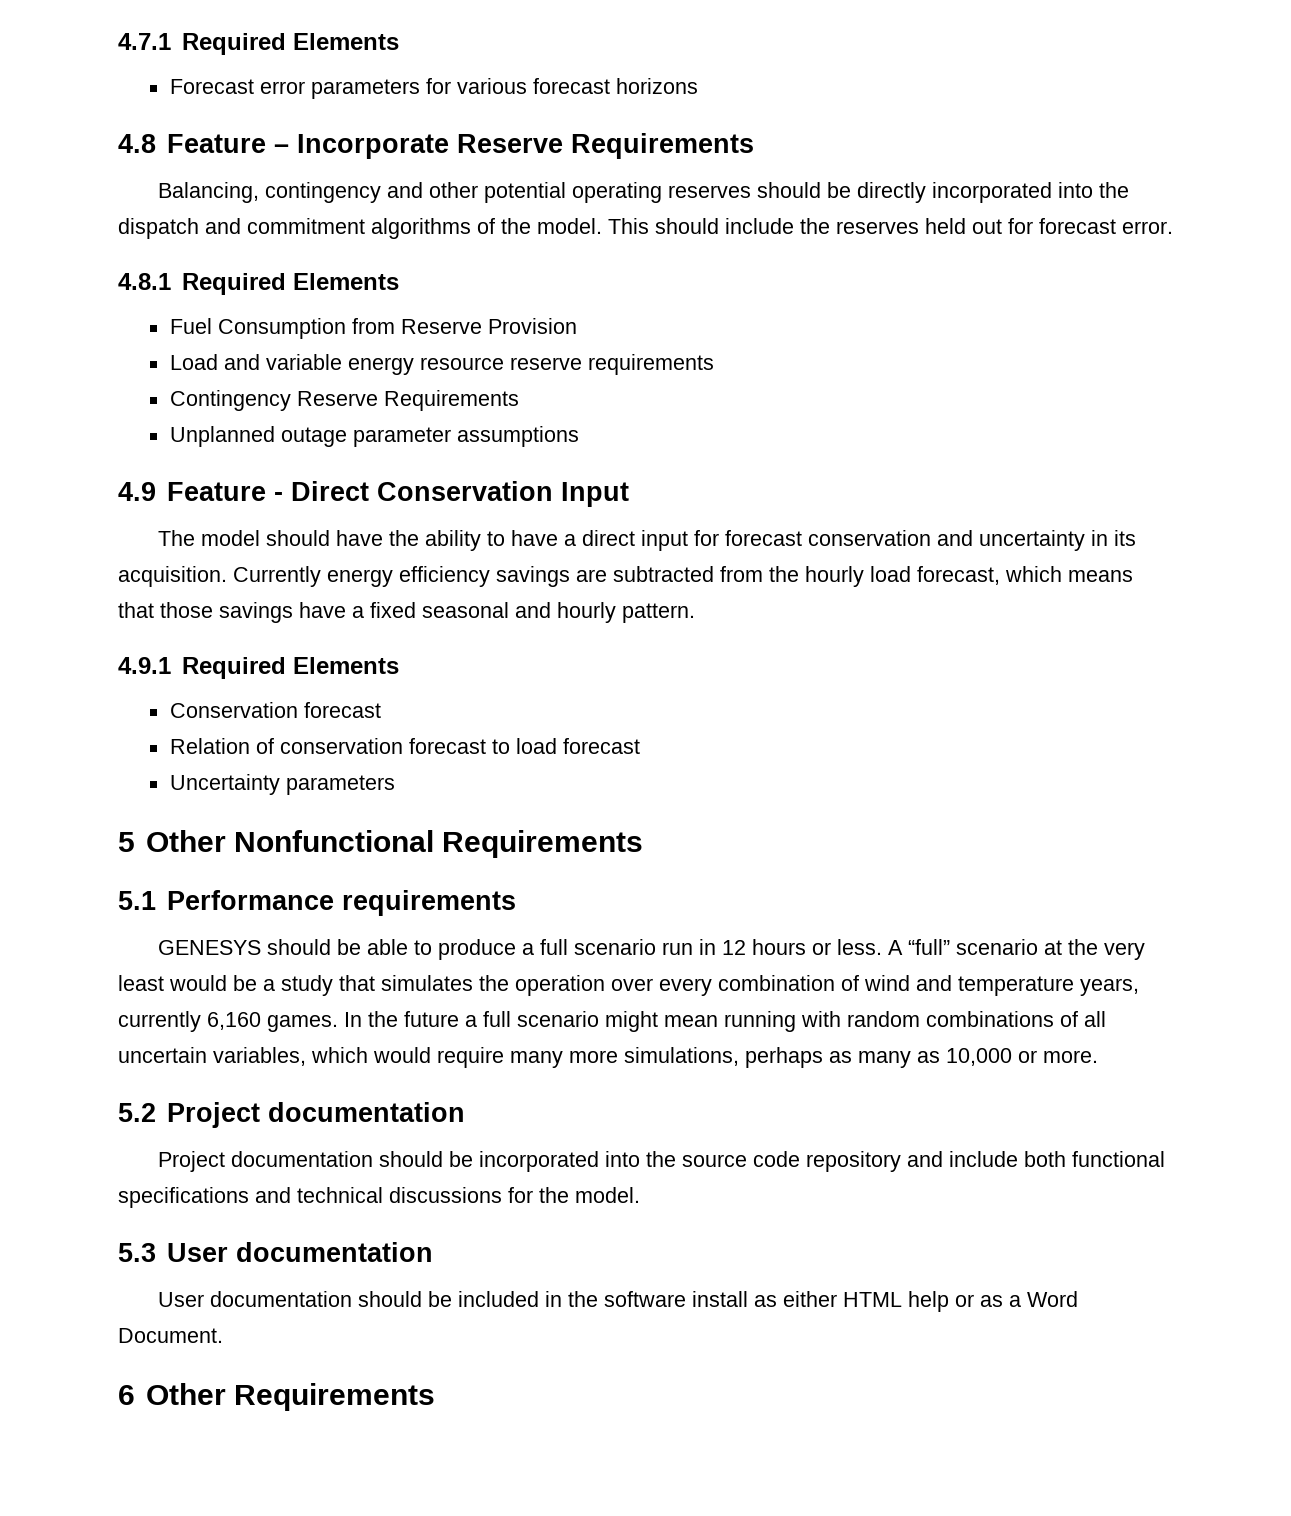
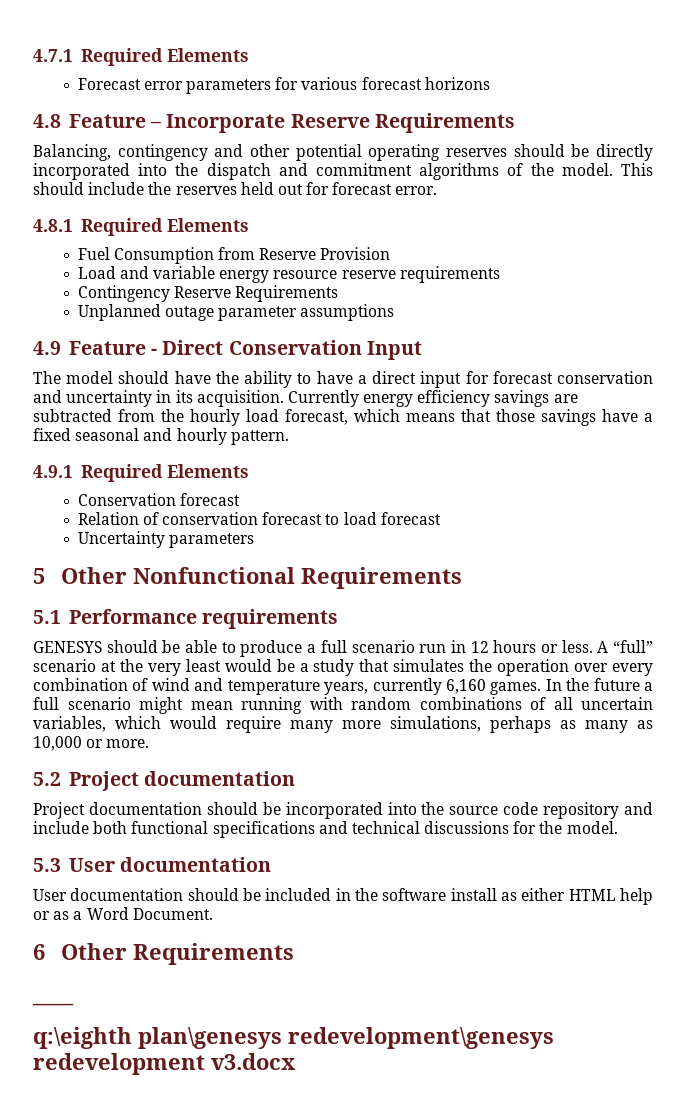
+ ____
+ q:\eighth plan\genesys redevelopment\genesys redevelopment v3.docx

